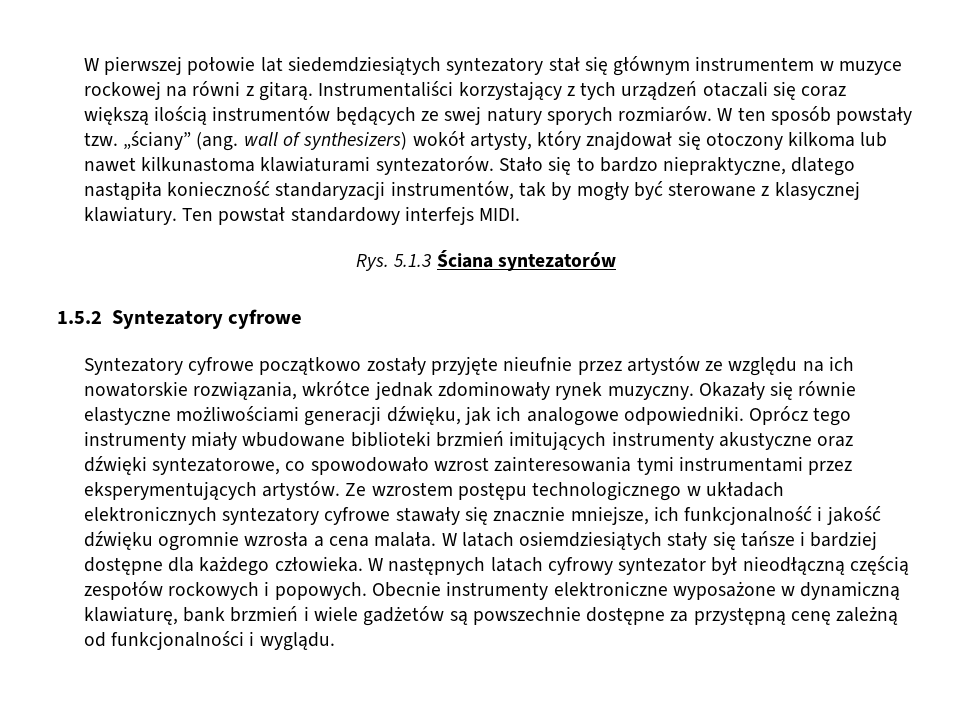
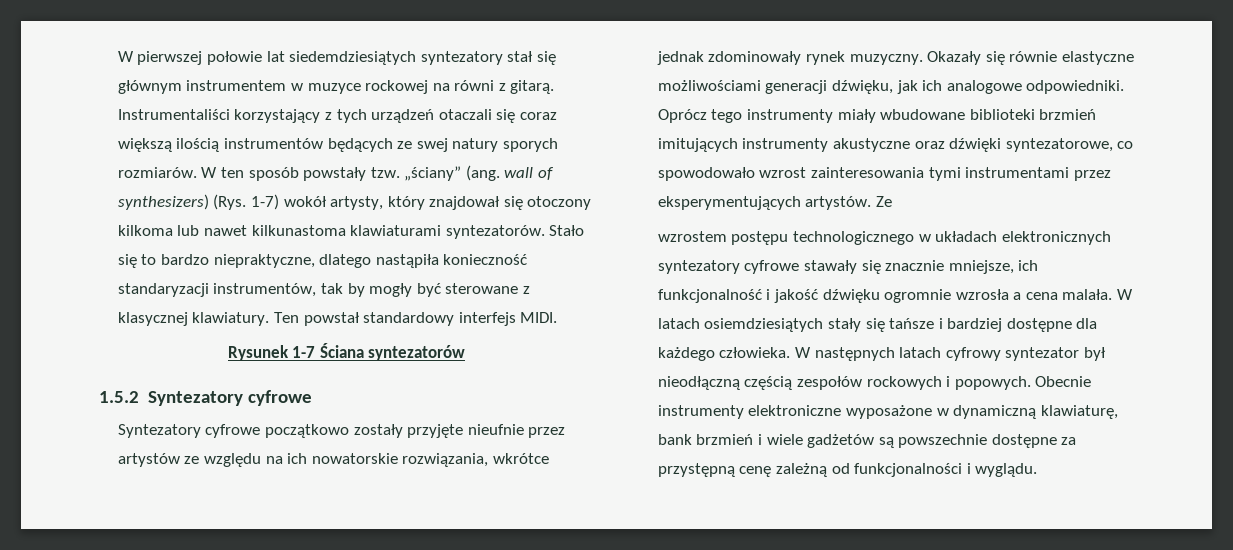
- „ściany” (ang. wall of synthesizers) wokół artysty, który znajdował się otoczony kilkoma lub nawet kilkunastoma klawiaturami syntezatorów.
+ „ściany” (ang. wall of synthesizers) (Rys. 1-7) wokół artysty, który znajdował się otoczony kilkoma lub nawet kilkunastoma klawiaturami syntezatorów.
- Rys. 5.1.3 Ściana syntezatorów
+ Rysunek 1-7 Ściana syntezatorów
- Ze wzrostem postępu technologicznego w układach elektronicznych syntezatory cyfrowe stawały się znacznie mniejsze, ich funkcjonalność i jakość dźwięku ogromnie wzrosła a cena malała.
+ Ze
+ wzrostem postępu technologicznego w układach elektronicznych syntezatory cyfrowe stawały się znacznie mniejsze, ich funkcjonalność i jakość dźwięku ogromnie wzrosła a cena malała.

